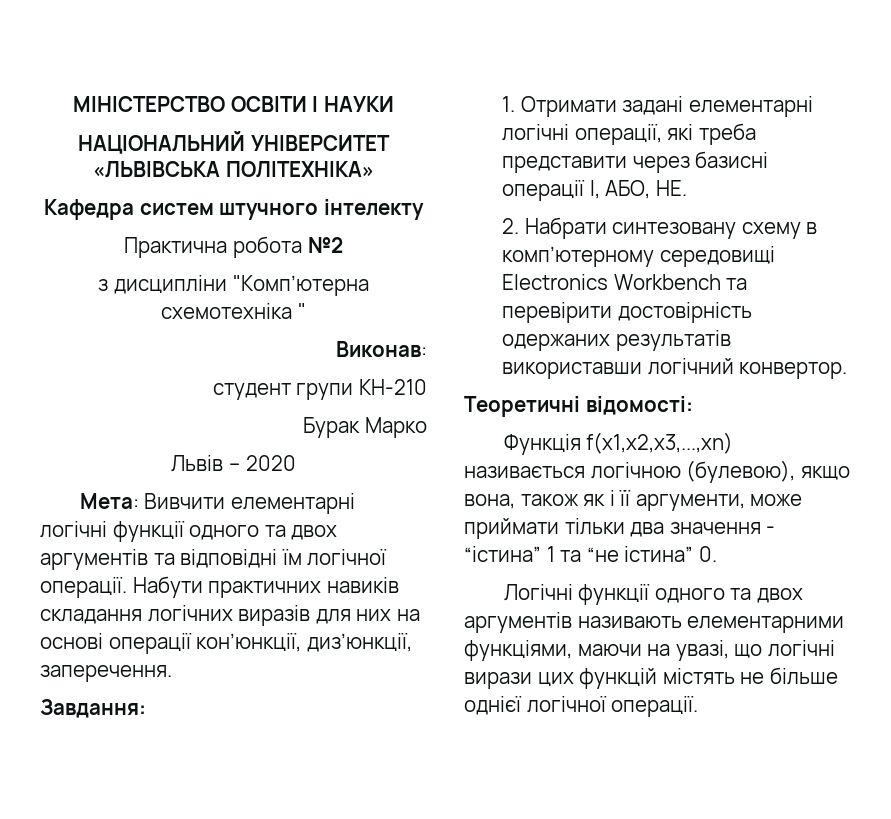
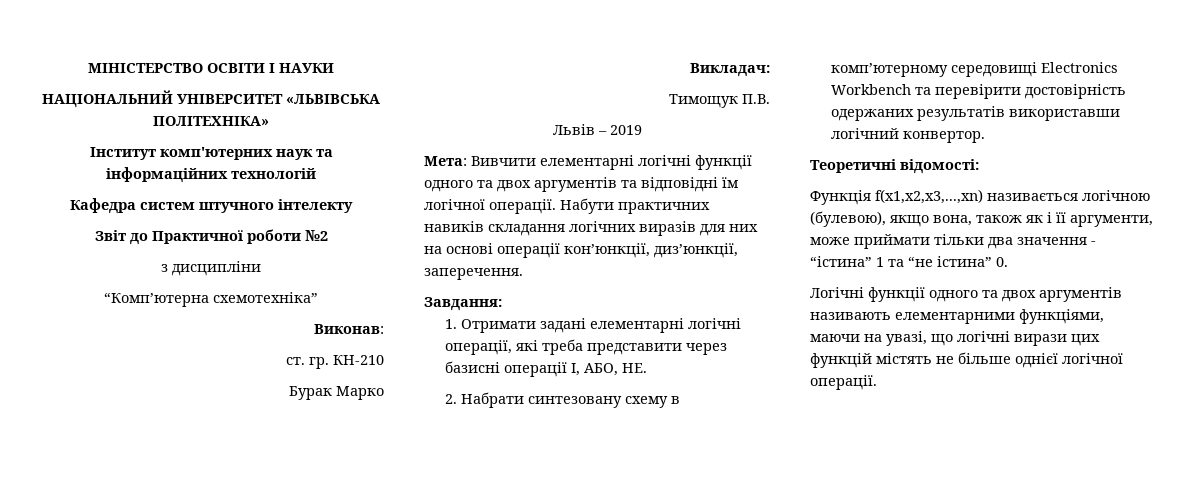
+ Інститут комп'ютерних наук та інформаційних технологій
- Практична робота №2
+ Звіт до Практичної роботи №2
- з дисципліни "Комп’ютерна схемотехніка "
+ з дисципліни
+ “Комп’ютерна схемотехніка”
- студент групи КН-210
+ ст. гр. КН-210
+ Викладач:
+ Тимощук П.В.
- Львів – 2020
+ Львів – 2019

